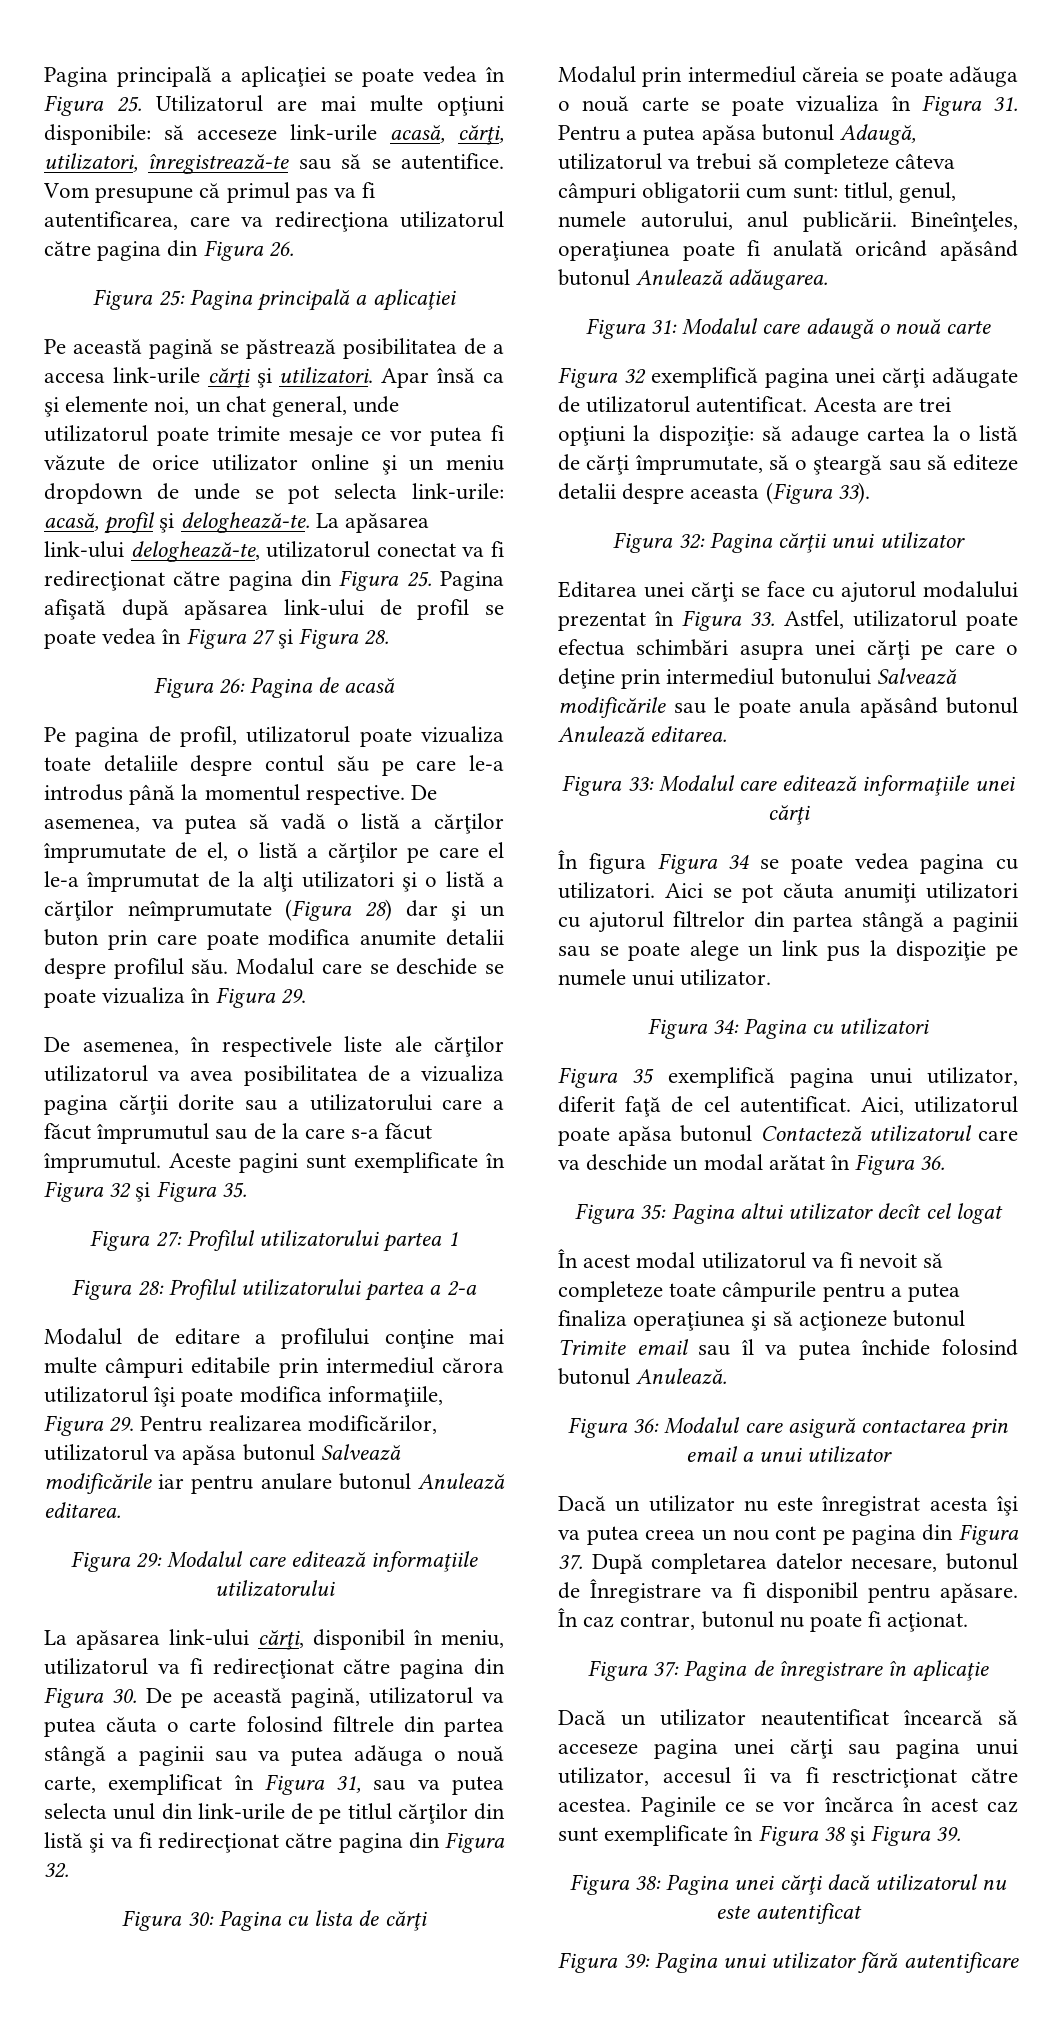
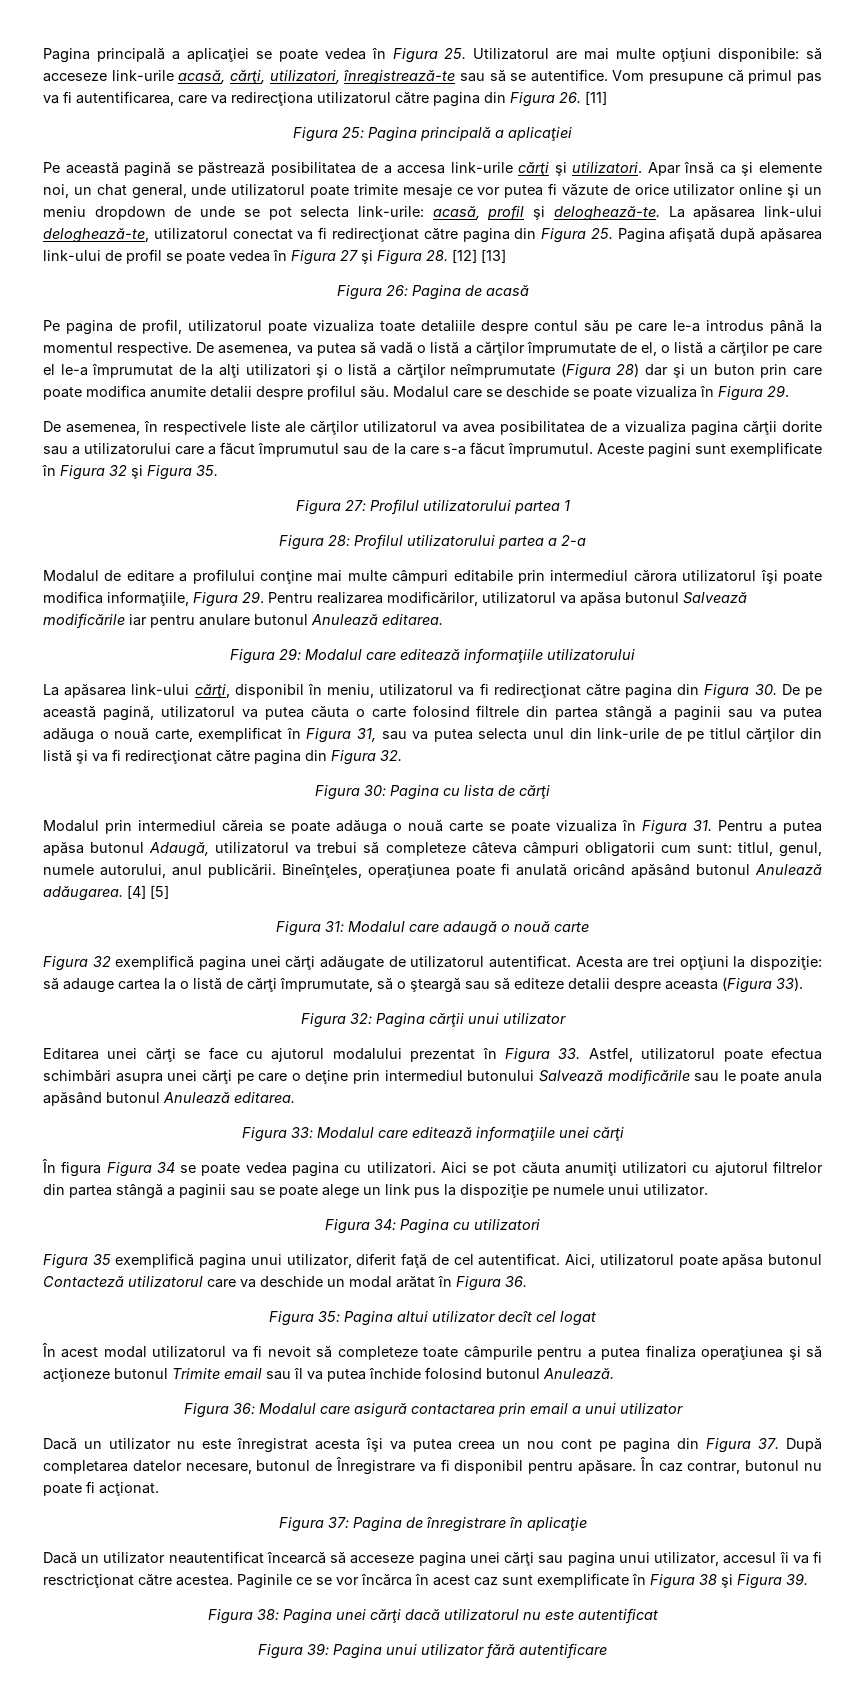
- Vom presupune că primul pas va fi autentificarea, care va redirecţiona utilizatorul către pagina din Figura 26.
+ Vom presupune că primul pas va fi autentificarea, care va redirecţiona utilizatorul către pagina din Figura 26. [11]
- La apăsarea link-ului deloghează-te, utilizatorul conectat va fi redirecţionat către pagina din Figura 25. Pagina afişată după apăsarea link-ului de profil se poate vedea în Figura 27 şi Figura 28.
+ La apăsarea link-ului deloghează-te, utilizatorul conectat va fi redirecţionat către pagina din Figura 25. Pagina afişată după apăsarea link-ului de profil se poate vedea în Figura 27 şi Figura 28. [12] [13]
+ [4] [5]

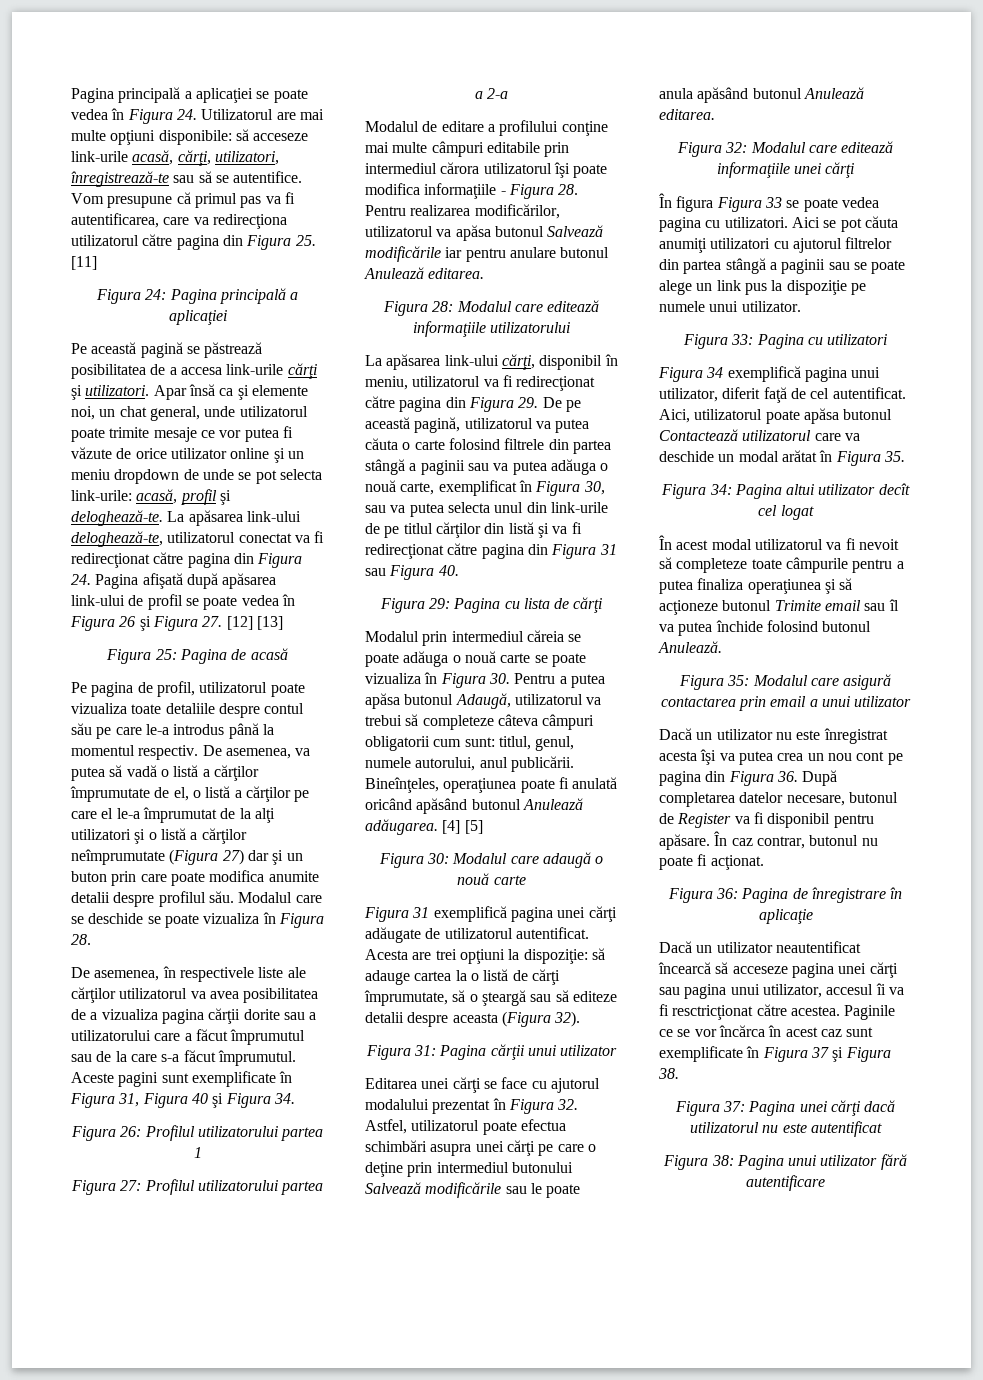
- Pagina principală a aplicaţiei se poate vedea în Figura 25. Utilizatorul are mai multe opţiuni disponibile: să acceseze link-urile acasă, cărţi, utilizatori, înregistrează-te sau să se autentifice.
+ Pagina principală a aplicaţiei se poate vedea în Figura 24. Utilizatorul are mai multe opţiuni disponibile: să acceseze link-urile acasă, cărţi, utilizatori, înregistrează-te sau să se autentifice.
- Vom presupune că primul pas va fi autentificarea, care va redirecţiona utilizatorul către pagina din Figura 26. [11]
+ Vom presupune că primul pas va fi autentificarea, care va redirecţiona utilizatorul către pagina din Figura 25. [11]
- Figura 25: Pagina principală a aplicaţiei
+ Figura 24: Pagina principală a aplicaţiei
- La apăsarea link-ului deloghează-te, utilizatorul conectat va fi redirecţionat către pagina din Figura 25. Pagina afişată după apăsarea link-ului de profil se poate vedea în Figura 27 şi Figura 28. [12] [13]
+ La apăsarea link-ului deloghează-te, utilizatorul conectat va fi redirecţionat către pagina din Figura 24. Pagina afişată după apăsarea link-ului de profil se poate vedea în Figura 26 şi Figura 27. [12] [13]
- Figura 26: Pagina de acasă
+ Figura 25: Pagina de acasă
- Pe pagina de profil, utilizatorul poate vizualiza toate detaliile despre contul său pe care le-a introdus până la momentul respective.
+ Pe pagina de profil, utilizatorul poate vizualiza toate detaliile despre contul său pe care le-a introdus până la momentul respectiv.
- De asemenea, va putea să vadă o listă a cărţilor împrumutate de el, o listă a cărţilor pe care el le-a împrumutat de la alţi utilizatori şi o listă a cărţilor neîmprumutate (Figura 28) dar şi un buton prin care poate modifica anumite detalii despre profilul său.
+ De asemenea, va putea să vadă o listă a cărţilor împrumutate de el, o listă a cărţilor pe care el le-a împrumutat de la alţi utilizatori şi o listă a cărţilor neîmprumutate (Figura 27) dar şi un buton prin care poate modifica anumite detalii despre profilul său.
- Modalul care se deschide se poate vizualiza în Figura 29.
+ Modalul care se deschide se poate vizualiza în Figura 28.
- Aceste pagini sunt exemplificate în Figura 32 şi Figura 35.
- Figura 27: Profilul utilizatorului partea 1
+ Aceste pagini sunt exemplificate în Figura 31, Figura 40 şi Figura 34.
+ Figura 26: Profilul utilizatorului partea 1
- Figura 28: Profilul utilizatorului partea a 2-a
+ Figura 27: Profilul utilizatorului partea a 2-a
- Modalul de editare a profilului conţine mai multe câmpuri editabile prin intermediul cărora utilizatorul îşi poate modifica informaţiile, Figura 29. Pentru realizarea modificărilor, utilizatorul va apăsa butonul Salvează modificările iar pentru anulare butonul Anulează editarea.
+ Modalul de editare a profilului conţine mai multe câmpuri editabile prin intermediul cărora utilizatorul îşi poate modifica informaţiile - Figura 28. Pentru realizarea modificărilor, utilizatorul va apăsa butonul Salvează modificările iar pentru anulare butonul Anulează editarea.
- Figura 29: Modalul care editează informaţiile utilizatorului
+ Figura 28: Modalul care editează informaţiile utilizatorului
- La apăsarea link-ului cărţi, disponibil în meniu, utilizatorul va fi redirecţionat către pagina din Figura 30. De pe această pagină, utilizatorul va putea căuta o carte folosind filtrele din partea stângă a paginii sau va putea adăuga o nouă carte, exemplificat în Figura 31, sau va putea selecta unul din link-urile de pe titlul cărţilor din listă şi va fi redirecţionat către pagina din Figura 32.
- Figura 30:
+ La apăsarea link-ului cărţi, disponibil în meniu, utilizatorul va fi redirecţionat către pagina din Figura 29. De pe această pagină, utilizatorul va putea căuta o carte folosind filtrele din partea stângă a paginii sau va putea adăuga o nouă carte, exemplificat în Figura 30, sau va putea selecta unul din link-urile de pe titlul cărţilor din listă şi va fi redirecţionat către pagina din Figura 31 sau Figura 40.
+ Figura 29:
- Modalul prin intermediul căreia se poate adăuga o nouă carte se poate vizualiza în Figura 31. Pentru a putea apăsa butonul Adaugă, utilizatorul va trebui să completeze câteva câmpuri obligatorii cum sunt: titlul, genul, numele autorului, anul publicării.
+ Modalul prin intermediul căreia se poate adăuga o nouă carte se poate vizualiza în Figura 30. Pentru a putea apăsa butonul Adaugă, utilizatorul va trebui să completeze câteva câmpuri obligatorii cum sunt: titlul, genul, numele autorului, anul publicării.
- Figura 31: Modalul care adaugă o nouă carte
+ Figura 30: Modalul care adaugă o nouă carte
- Figura 32 exemplifică pagina unei cărţi adăugate de utilizatorul autentificat.
+ Figura 31 exemplifică pagina unei cărţi adăugate de utilizatorul autentificat.
- Acesta are trei opţiuni la dispoziţie: să adauge cartea la o listă de cărţi împrumutate, să o şteargă sau să editeze detalii despre aceasta (Figura 33).
- Figura 32: Pagina cărţii unui utilizator
+ Acesta are trei opţiuni la dispoziţie: să adauge cartea la o listă de cărţi împrumutate, să o şteargă sau să editeze detalii despre aceasta (Figura 32).
+ Figura 31: Pagina cărţii unui utilizator
- Editarea unei cărţi se face cu ajutorul modalului prezentat în Figura 33. Astfel, utilizatorul poate efectua schimbări asupra unei cărţi pe care o deţine prin intermediul butonului Salvează modificările sau le poate anula apăsând butonul Anulează editarea.
+ Editarea unei cărţi se face cu ajutorul modalului prezentat în Figura 32. Astfel, utilizatorul poate efectua schimbări asupra unei cărţi pe care o deţine prin intermediul butonului Salvează modificările sau le poate anula apăsând butonul Anulează editarea.
- Figura 33: Modalul care editează informaţiile unei cărţi
+ Figura 32: Modalul care editează informaţiile unei cărţi
- În figura Figura 34 se poate vedea pagina cu utilizatori.
+ În figura Figura 33 se poate vedea pagina cu utilizatori.
- Figura 34: Pagina cu utilizatori
+ Figura 33: Pagina cu utilizatori
- Figura 35 exemplifică pagina unui utilizator, diferit faţă de cel autentificat.
+ Figura 34 exemplifică pagina unui utilizator, diferit faţă de cel autentificat.
- Aici, utilizatorul poate apăsa butonul Contacteză utilizatorul care va deschide un modal arătat în Figura 36.
- Figura 35: Pagina altui utilizator decît cel logat
+ Aici, utilizatorul poate apăsa butonul Contactează utilizatorul care va deschide un modal arătat în Figura 35.
+ Figura 34: Pagina altui utilizator decît cel logat
- Figura 36: Modalul care asigură contactarea prin email a unui utilizator
+ Figura 35: Modalul care asigură contactarea prin email a unui utilizator
- Dacă un utilizator nu este înregistrat acesta îşi va putea creea un nou cont pe pagina din Figura 37. După completarea datelor necesare, butonul de Înregistrare va fi disponibil pentru apăsare.
+ Dacă un utilizator nu este înregistrat acesta îşi va putea crea un nou cont pe pagina din Figura 36. După completarea datelor necesare, butonul de Register va fi disponibil pentru apăsare.
- Figura 37: Pagina de înregistrare în aplicaţie
+ Figura 36: Pagina de înregistrare în aplicaţie
- Paginile ce se vor încărca în acest caz sunt exemplificate în Figura 38 şi Figura 39.
- Figura 38: Pagina unei cărţi dacă utilizatorul nu este autentificat
+ Paginile ce se vor încărca în acest caz sunt exemplificate în Figura 37 şi Figura 38.
+ Figura 37: Pagina unei cărţi dacă utilizatorul nu este autentificat
- Figura 39: Pagina unui utilizator fără autentificare
+ Figura 38: Pagina unui utilizator fără autentificare

